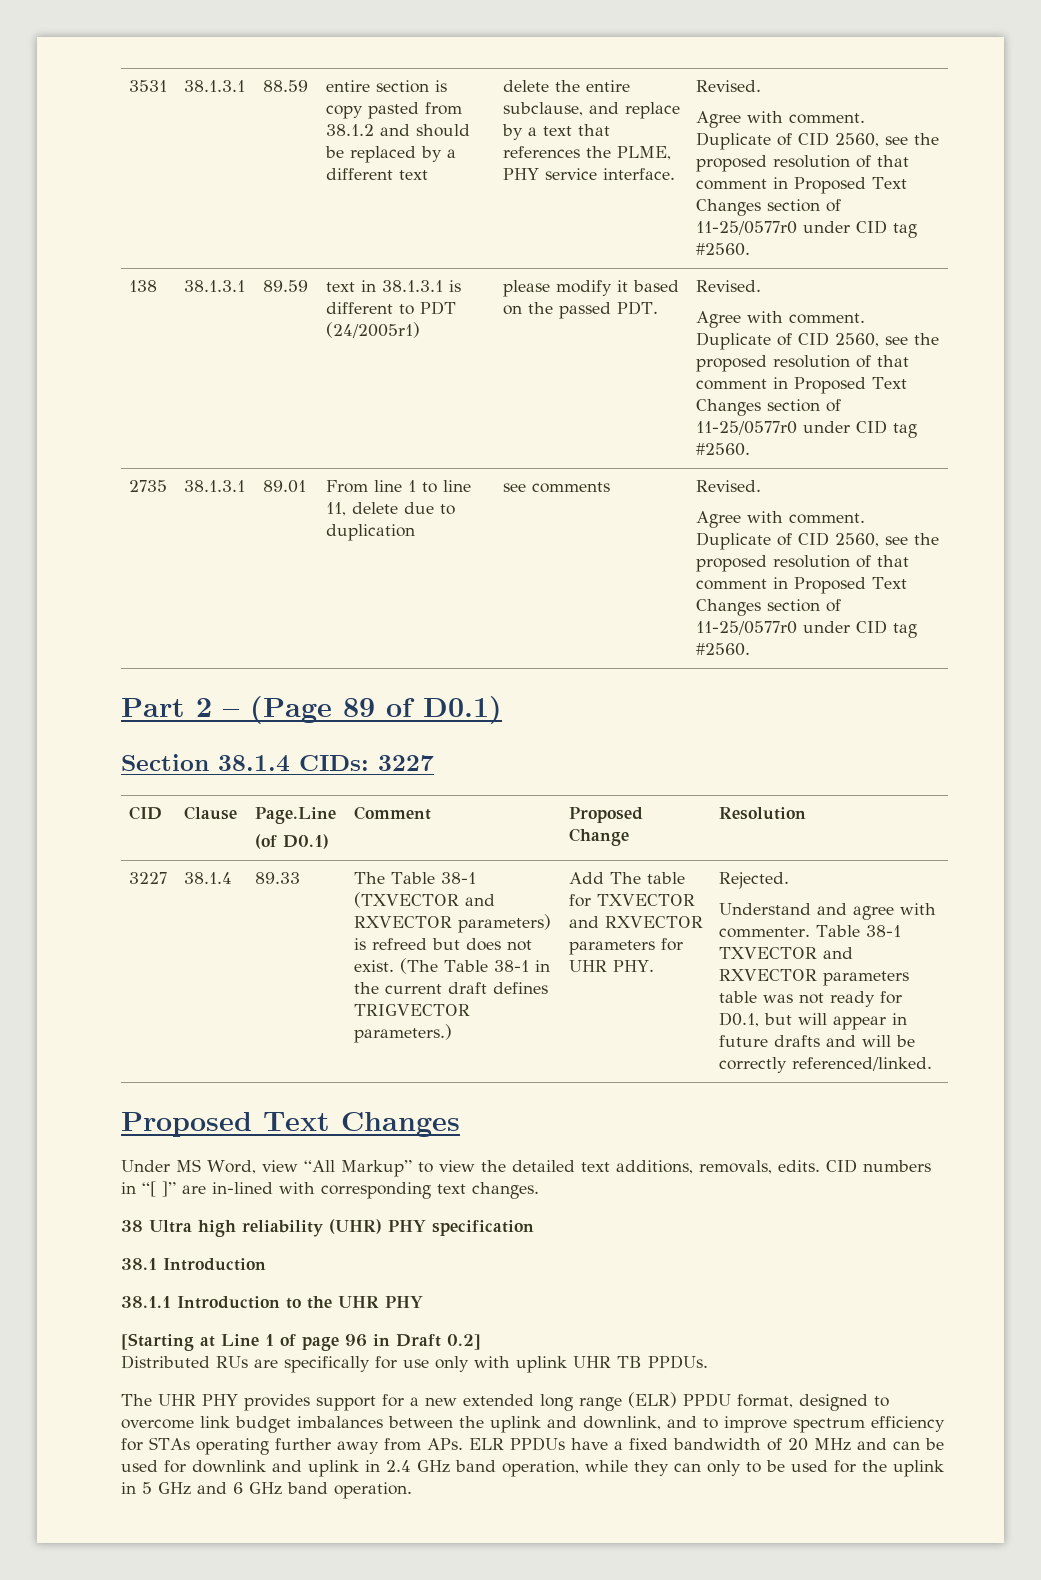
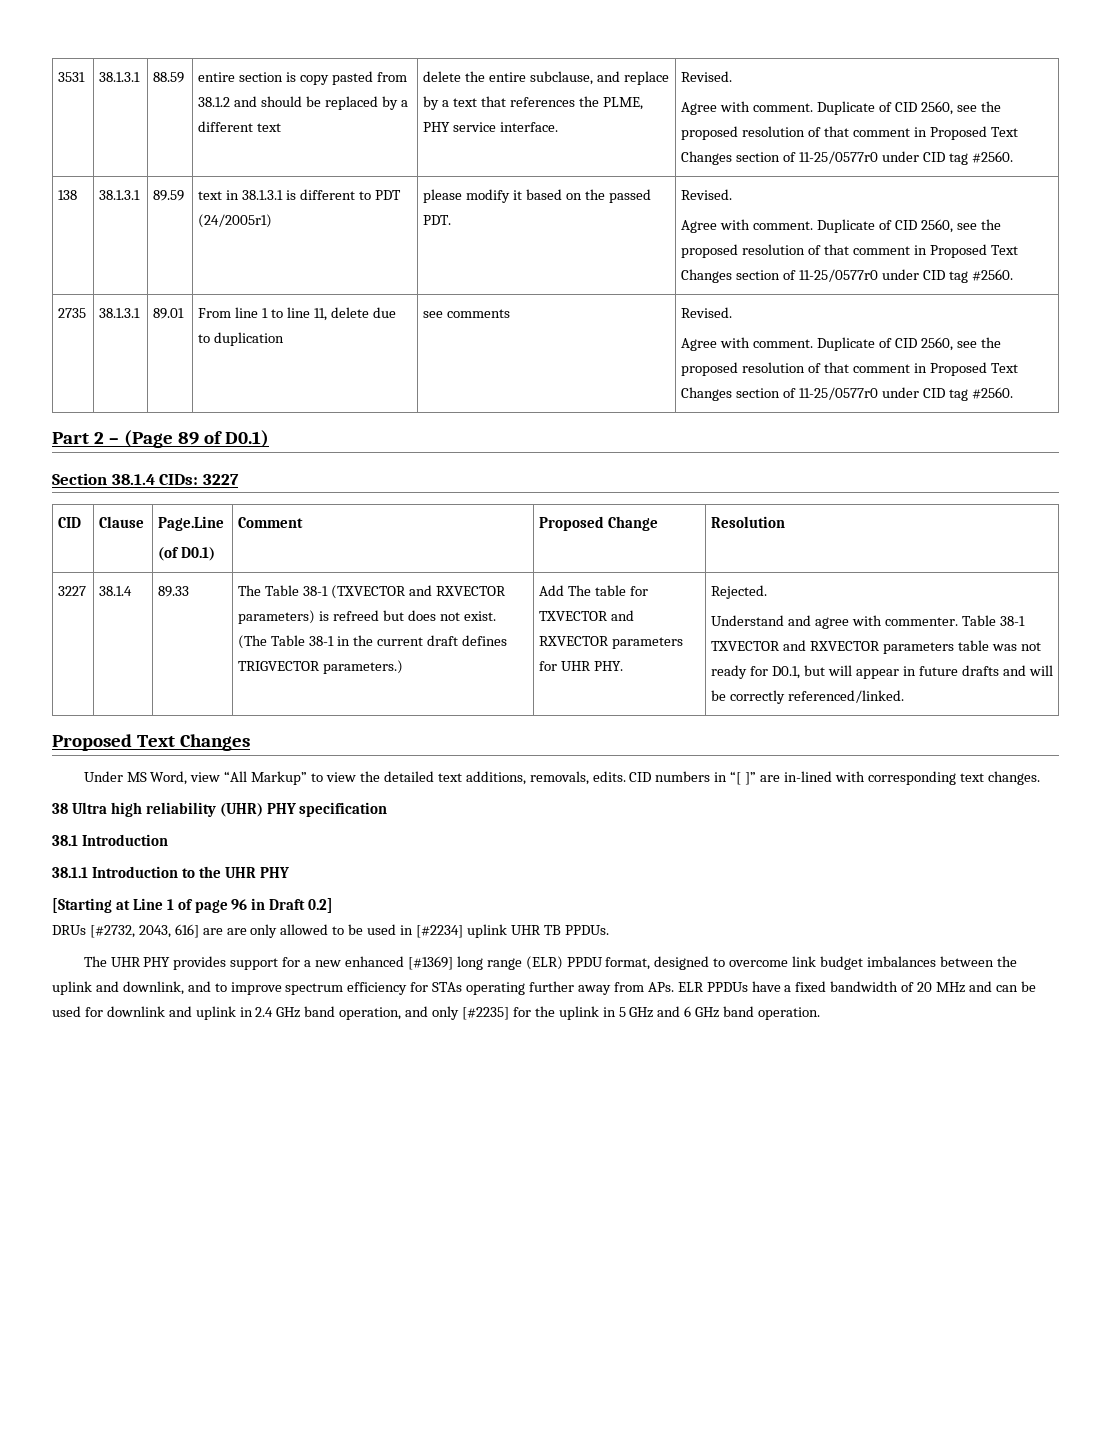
- Distributed RUs are specifically for use only with uplink UHR TB PPDUs.
+ DRUs [#2732, 2043, 616] are are only allowed to be used in [#2234] uplink UHR TB PPDUs.
- The UHR PHY provides support for a new extended long range (ELR) PPDU format, designed to overcome link budget imbalances between the uplink and downlink, and to improve spectrum efficiency for STAs operating further away from APs. ELR PPDUs have a fixed bandwidth of 20 MHz and can be used for downlink and uplink in 2.4 GHz band operation, while they can only to be used for the uplink in 5 GHz and 6 GHz band operation.
+ The UHR PHY provides support for a new enhanced [#1369] long range (ELR) PPDU format, designed to overcome link budget imbalances between the uplink and downlink, and to improve spectrum efficiency for STAs operating further away from APs. ELR PPDUs have a fixed bandwidth of 20 MHz and can be used for downlink and uplink in 2.4 GHz band operation, and only [#2235] for the uplink in 5 GHz and 6 GHz band operation.

